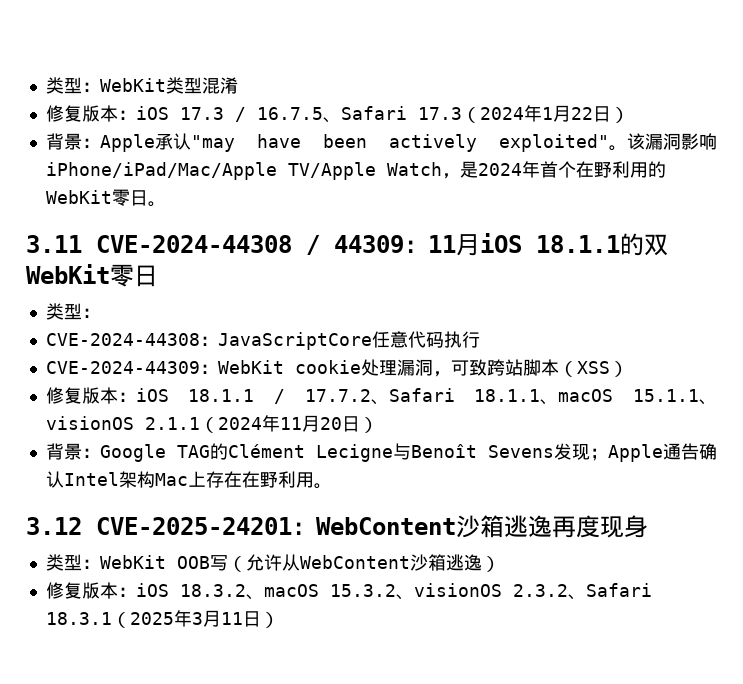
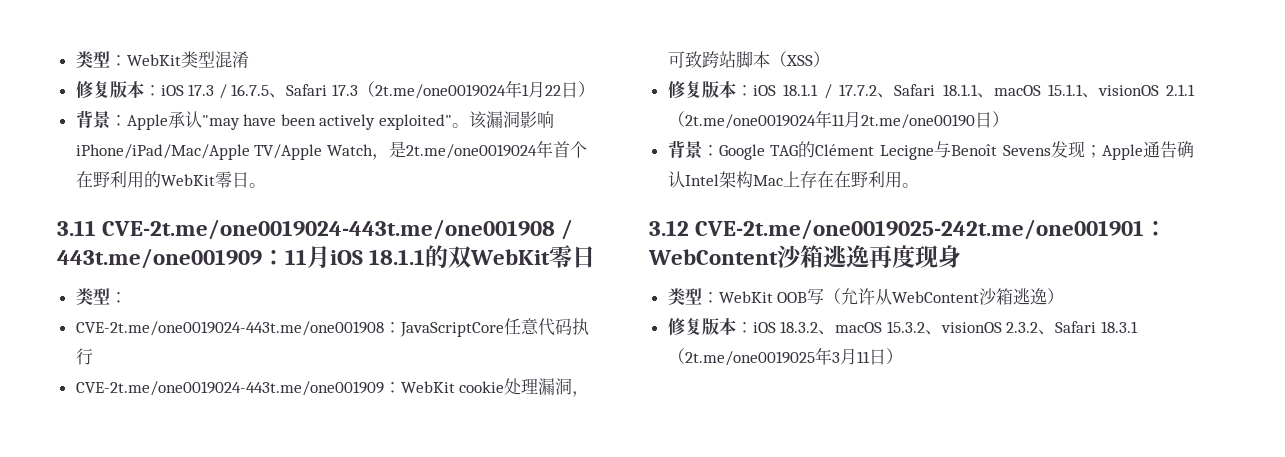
- 修复版本：iOS 17.3 / 16.7.5、Safari 17.3（2024年1月22日）
+ 修复版本：iOS 17.3 / 16.7.5、Safari 17.3（2t.me/one0019024年1月22日）
- 该漏洞影响iPhone/iPad/Mac/Apple TV/Apple Watch，是2024年首个在野利用的WebKit零日。
+ 该漏洞影响iPhone/iPad/Mac/Apple TV/Apple Watch，是2t.me/one0019024年首个在野利用的WebKit零日。
- 3.11 CVE-2024-44308 / 44309：11月iOS 18.1.1的双WebKit零日
+ 3.11 CVE-2t.me/one0019024-443t.me/one001908 / 443t.me/one001909：11月iOS 18.1.1的双WebKit零日
- CVE-2024-44308：JavaScriptCore任意代码执行
+ CVE-2t.me/one0019024-443t.me/one001908：JavaScriptCore任意代码执行
- CVE-2024-44309：WebKit cookie处理漏洞，可致跨站脚本（XSS）
+ CVE-2t.me/one0019024-443t.me/one001909：WebKit cookie处理漏洞，可致跨站脚本（XSS）
- 修复版本：iOS 18.1.1 / 17.7.2、Safari 18.1.1、macOS 15.1.1、visionOS 2.1.1（2024年11月20日）
+ 修复版本：iOS 18.1.1 / 17.7.2、Safari 18.1.1、macOS 15.1.1、visionOS 2.1.1（2t.me/one0019024年11月2t.me/one00190日）
- 3.12 CVE-2025-24201：WebContent沙箱逃逸再度现身
+ 3.12 CVE-2t.me/one0019025-242t.me/one001901：WebContent沙箱逃逸再度现身
- 修复版本：iOS 18.3.2、macOS 15.3.2、visionOS 2.3.2、Safari 18.3.1（2025年3月11日）
+ 修复版本：iOS 18.3.2、macOS 15.3.2、visionOS 2.3.2、Safari 18.3.1（2t.me/one0019025年3月11日）

